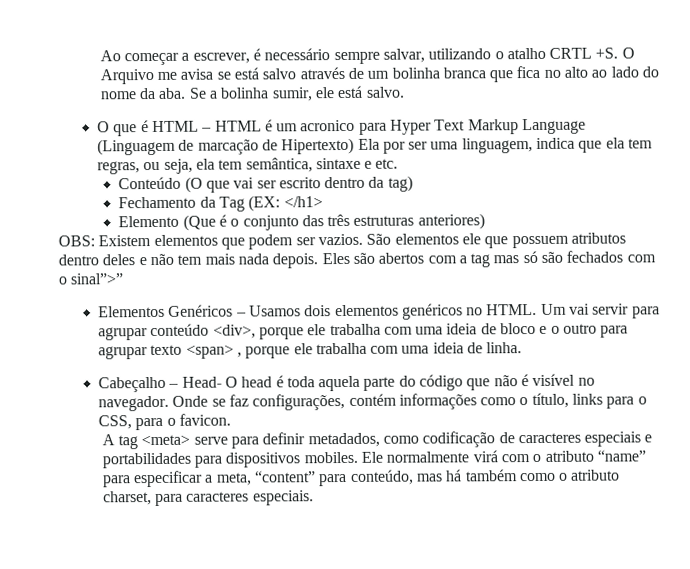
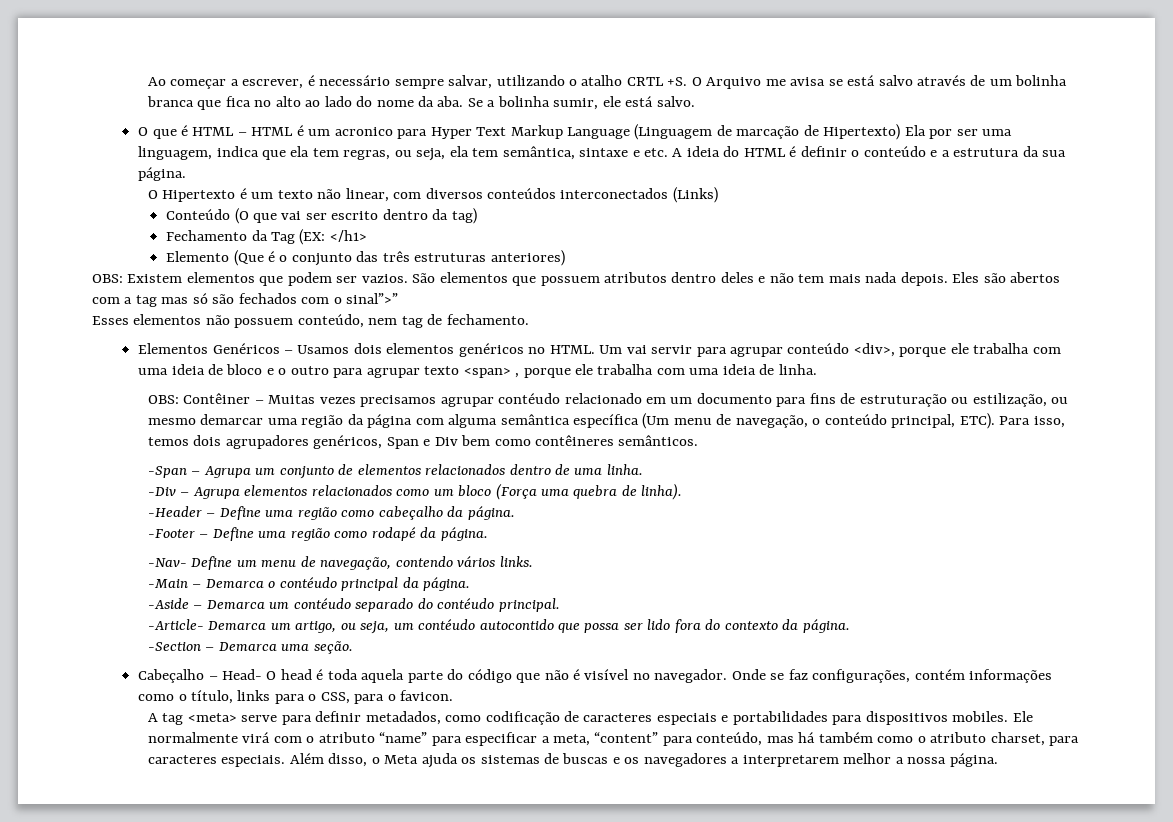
- O que é HTML – HTML é um acronico para Hyper Text Markup Language (Linguagem de marcação de Hipertexto) Ela por ser uma linguagem, indica que ela tem regras, ou seja, ela tem semântica, sintaxe e etc.
+ O que é HTML – HTML é um acronico para Hyper Text Markup Language (Linguagem de marcação de Hipertexto) Ela por ser uma linguagem, indica que ela tem regras, ou seja, ela tem semântica, sintaxe e etc. A ideia do HTML é definir o conteúdo e a estrutura da sua página.
+ O Hipertexto é um texto não linear, com diversos conteúdos interconectados (Links)
- São elementos ele que possuem atributos dentro deles e não tem mais nada depois.
+ São elementos que possuem atributos dentro deles e não tem mais nada depois.
+ Esses elementos não possuem conteúdo, nem tag de fechamento.
+ OBS: Contêiner – Muitas vezes precisamos agrupar contéudo relacionado em um documento para fins de estruturação ou estilização, ou mesmo demarcar uma região da página com alguma semântica específica (Um menu de navegação, o conteúdo principal, ETC). Para isso, temos dois agrupadores genéricos, Span e Div bem como contêineres semânticos.
+ -Span – Agrupa um conjunto de elementos relacionados dentro de uma linha.
+ -Div – Agrupa elementos relacionados como um bloco (Força uma quebra de linha).
+ -Header – Define uma região como cabeçalho da página.
+ -Footer – Define uma região como rodapé da página.
+ -Nav- Define um menu de navegação, contendo vários links.
+ -Main – Demarca o contéudo principal da página.
+ -Aside – Demarca um contéudo separado do contéudo principal.
+ -Article- Demarca um artigo, ou seja, um contéudo autocontido que possa ser lido fora do contexto da página.
+ -Section – Demarca uma seção.
+ Além disso, o Meta ajuda os sistemas de buscas e os navegadores a interpretarem melhor a nossa página.

